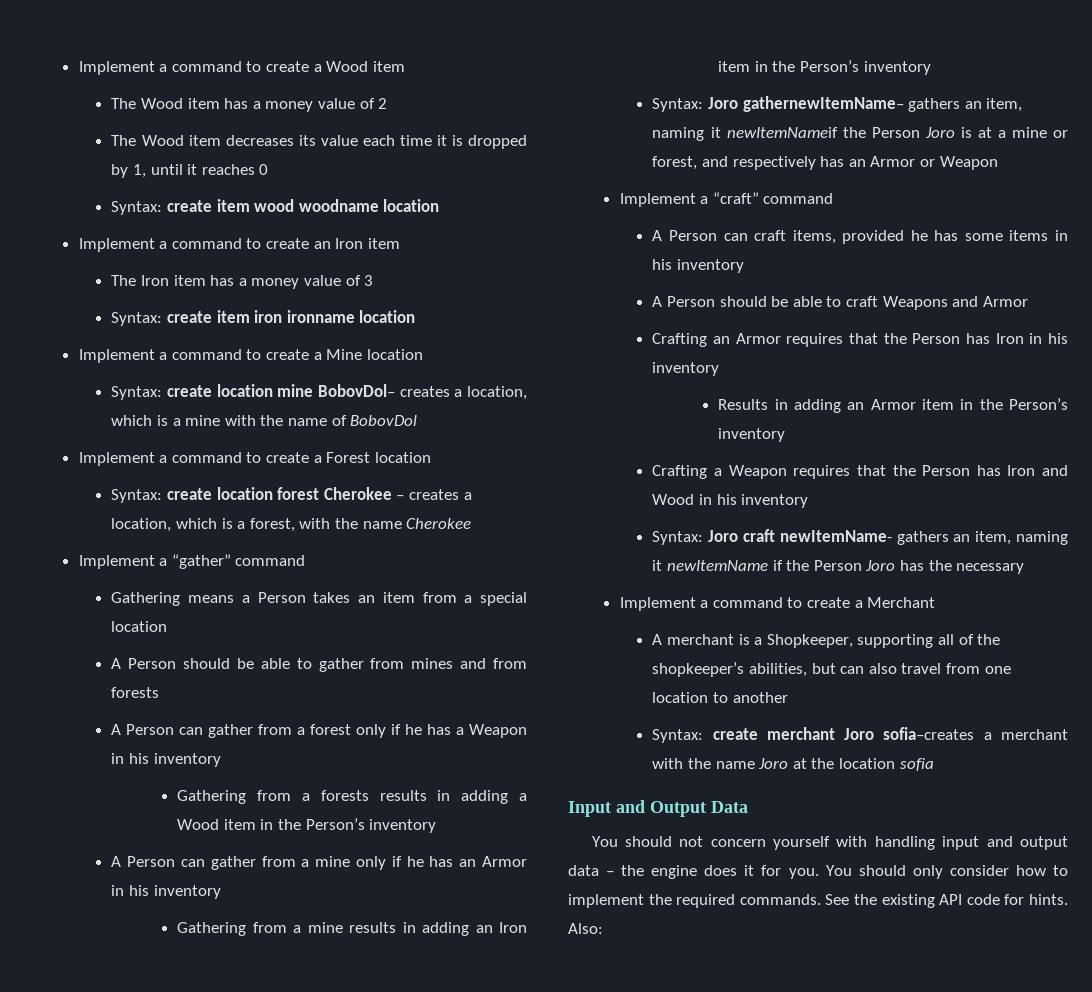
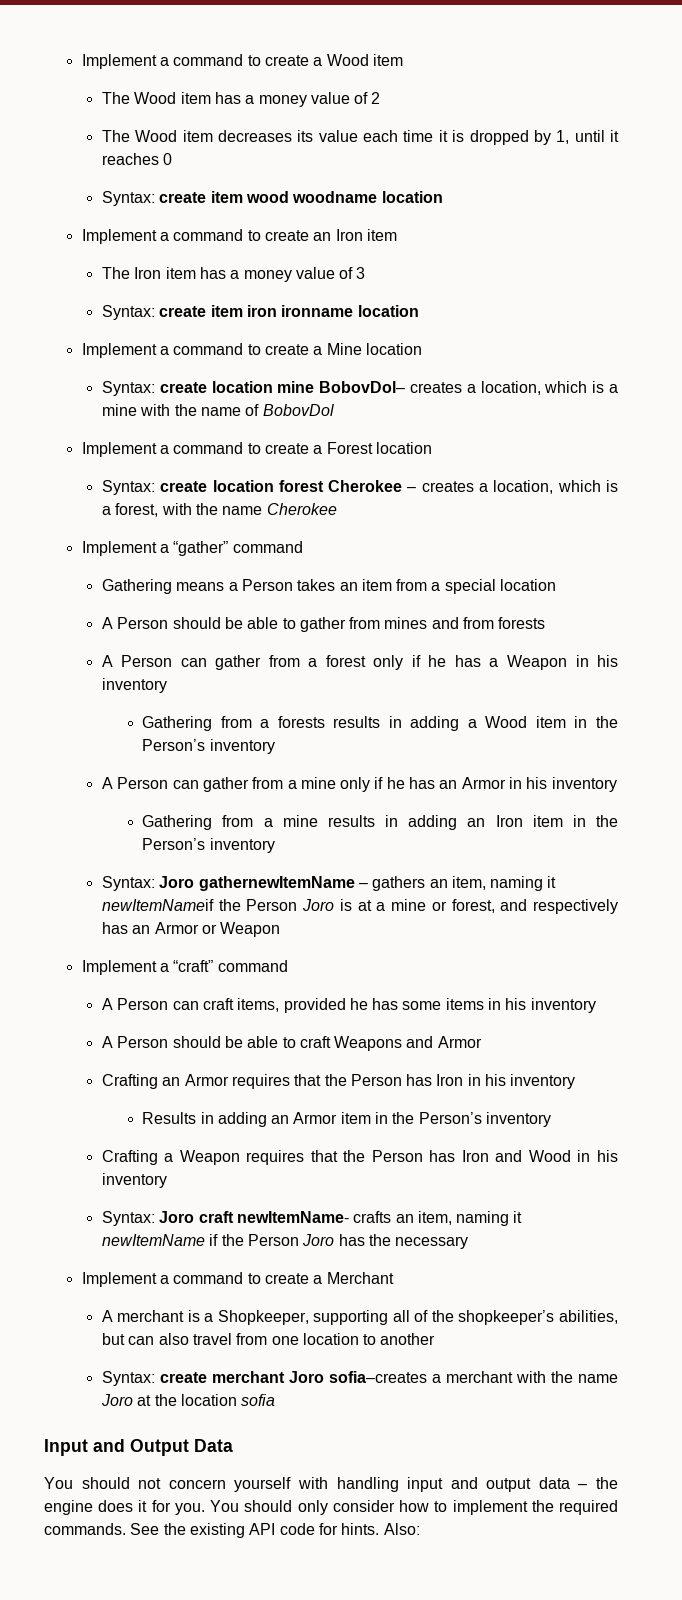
- Syntax: Joro gathernewItemName– gathers an item, naming it newItemNameif the Person Joro is at a mine or forest, and respectively has an Armor or Weapon
+ Syntax: Joro gathernewItemName – gathers an item, naming it newItemNameif the Person Joro is at a mine or forest, and respectively has an Armor or Weapon
- Syntax: Joro craft newItemName- gathers an item, naming it newItemName if the Person Joro has the necessary
+ Syntax: Joro craft newItemName- crafts an item, naming it newItemName if the Person Joro has the necessary

